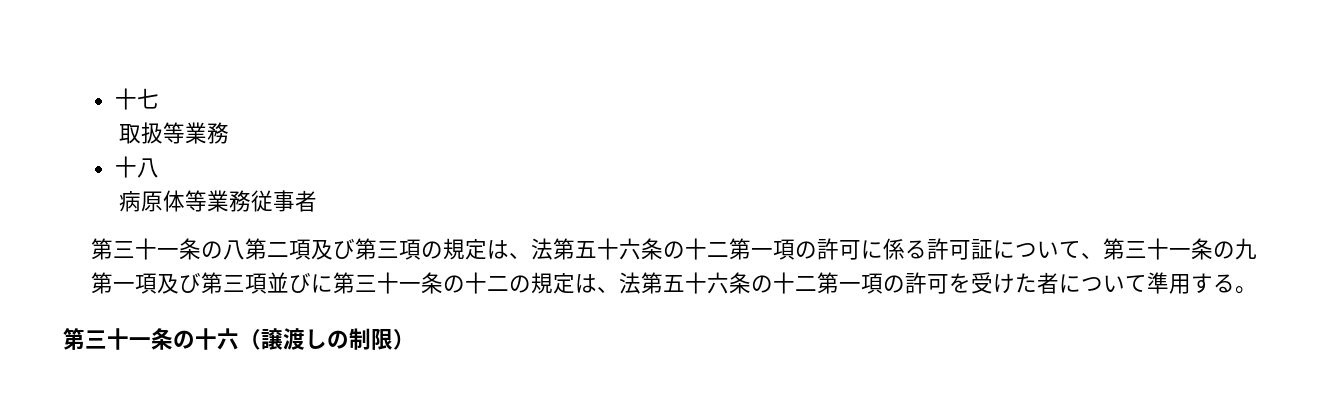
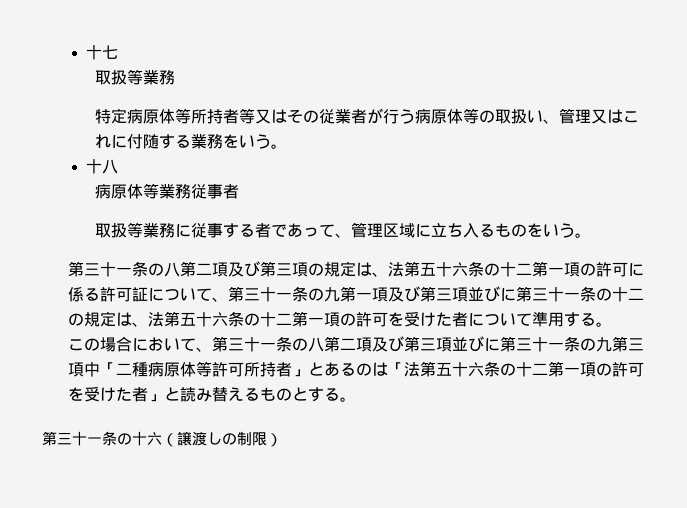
+ 特定病原体等所持者等又はその従業者が行う病原体等の取扱い、管理又はこれに付随する業務をいう。
+ 取扱等業務に従事する者であって、管理区域に立ち入るものをいう。
+ この場合において、第三十一条の八第二項及び第三項並びに第三十一条の九第三項中「二種病原体等許可所持者」とあるのは「法第五十六条の十二第一項の許可を受けた者」と読み替えるものとする。

